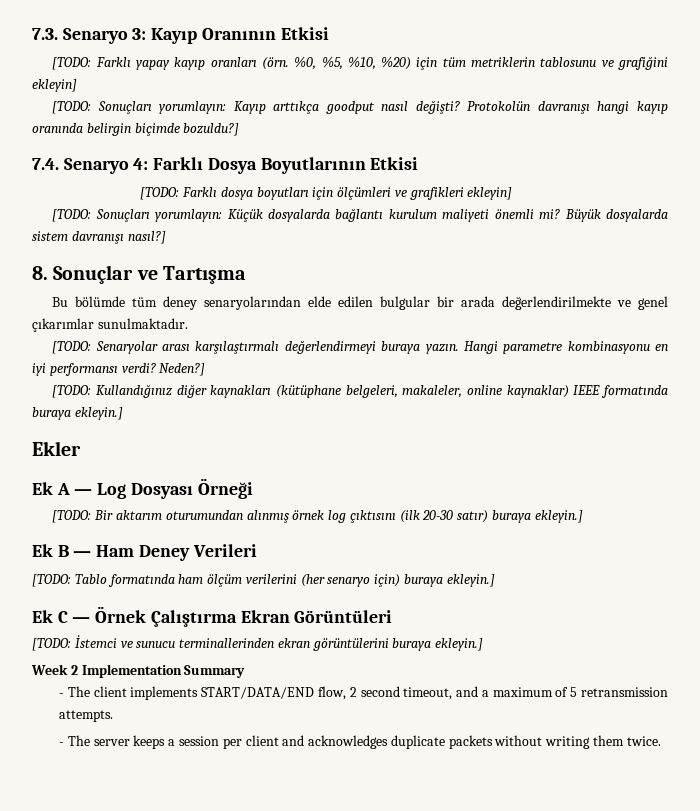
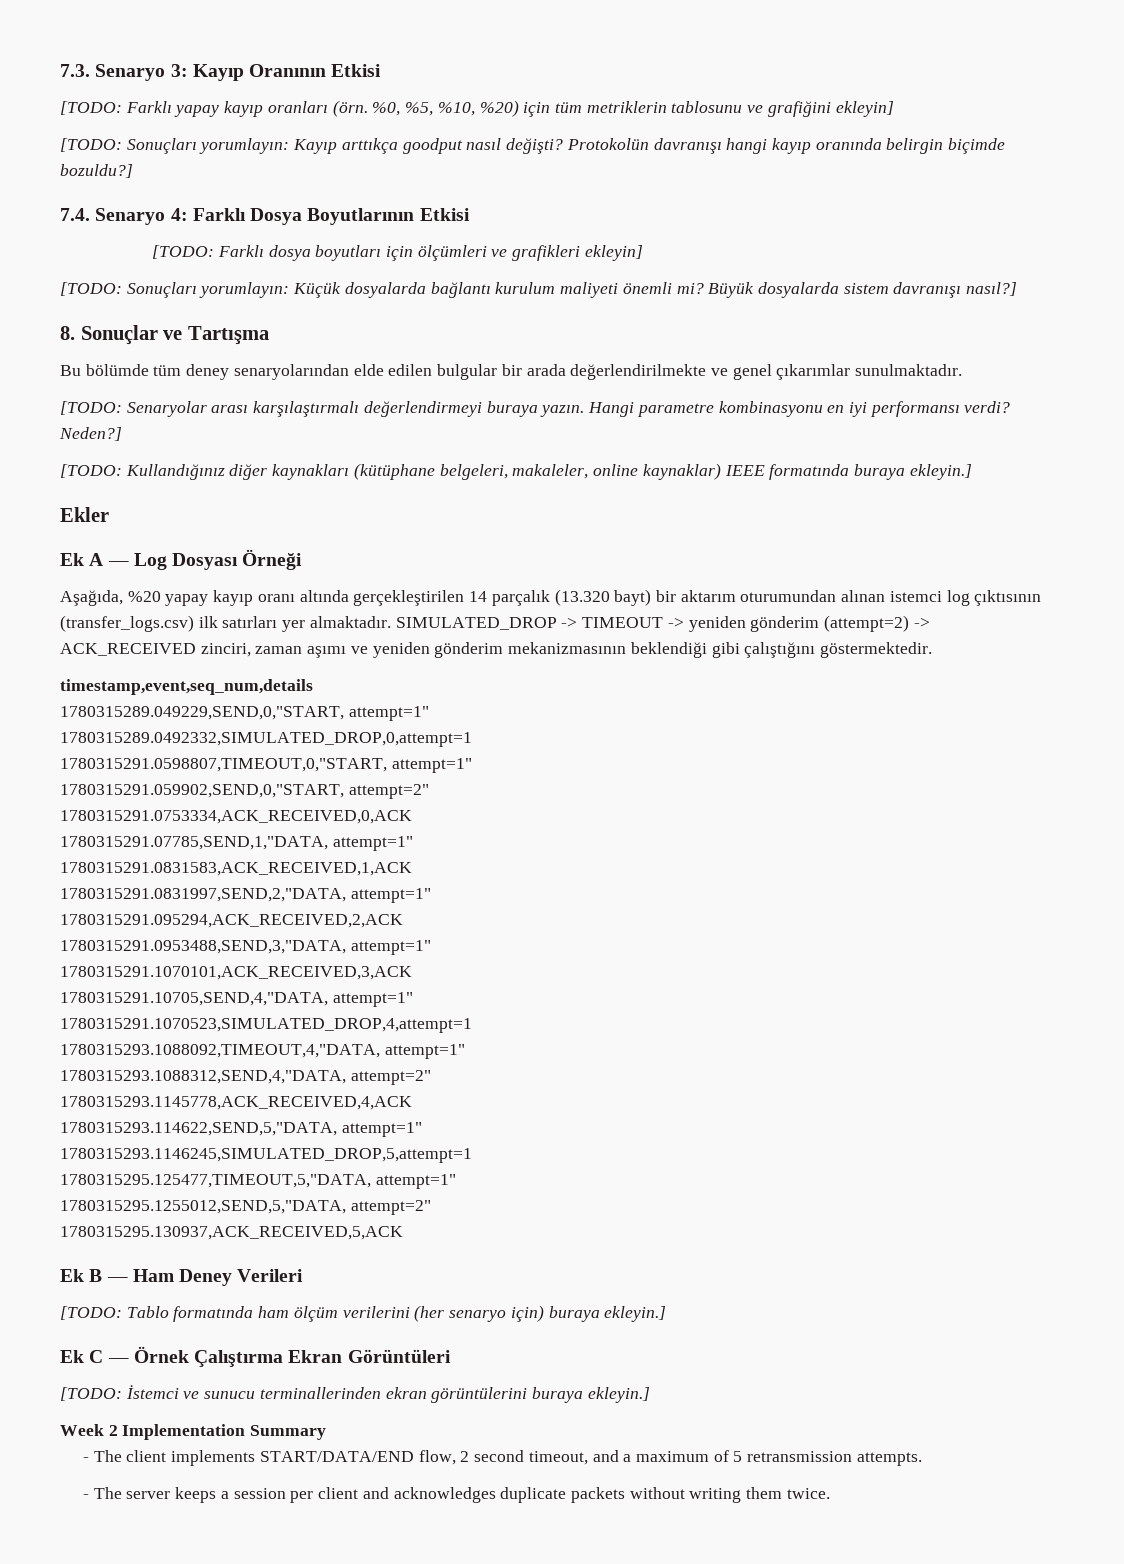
- [TODO: Bir aktarım oturumundan alınmış örnek log çıktısını (ilk 20-30 satır) buraya ekleyin.]
+ Aşağıda, %20 yapay kayıp oranı altında gerçekleştirilen 14 parçalık (13.320 bayt) bir aktarım oturumundan alınan istemci log çıktısının (transfer_logs.csv) ilk satırları yer almaktadır. SIMULATED_DROP -> TIMEOUT -> yeniden gönderim (attempt=2) -> ACK_RECEIVED zinciri, zaman aşımı ve yeniden gönderim mekanizmasının beklendiği gibi çalıştığını göstermektedir.
+ timestamp,event,seq_num,details
+ 1780315289.049229,SEND,0,"START, attempt=1"
+ 1780315289.0492332,SIMULATED_DROP,0,attempt=1
+ 1780315291.0598807,TIMEOUT,0,"START, attempt=1"
+ 1780315291.059902,SEND,0,"START, attempt=2"
+ 1780315291.0753334,ACK_RECEIVED,0,ACK
+ 1780315291.07785,SEND,1,"DATA, attempt=1"
+ 1780315291.0831583,ACK_RECEIVED,1,ACK
+ 1780315291.0831997,SEND,2,"DATA, attempt=1"
+ 1780315291.095294,ACK_RECEIVED,2,ACK
+ 1780315291.0953488,SEND,3,"DATA, attempt=1"
+ 1780315291.1070101,ACK_RECEIVED,3,ACK
+ 1780315291.10705,SEND,4,"DATA, attempt=1"
+ 1780315291.1070523,SIMULATED_DROP,4,attempt=1
+ 1780315293.1088092,TIMEOUT,4,"DATA, attempt=1"
+ 1780315293.1088312,SEND,4,"DATA, attempt=2"
+ 1780315293.1145778,ACK_RECEIVED,4,ACK
+ 1780315293.114622,SEND,5,"DATA, attempt=1"
+ 1780315293.1146245,SIMULATED_DROP,5,attempt=1
+ 1780315295.125477,TIMEOUT,5,"DATA, attempt=1"
+ 1780315295.1255012,SEND,5,"DATA, attempt=2"
+ 1780315295.130937,ACK_RECEIVED,5,ACK

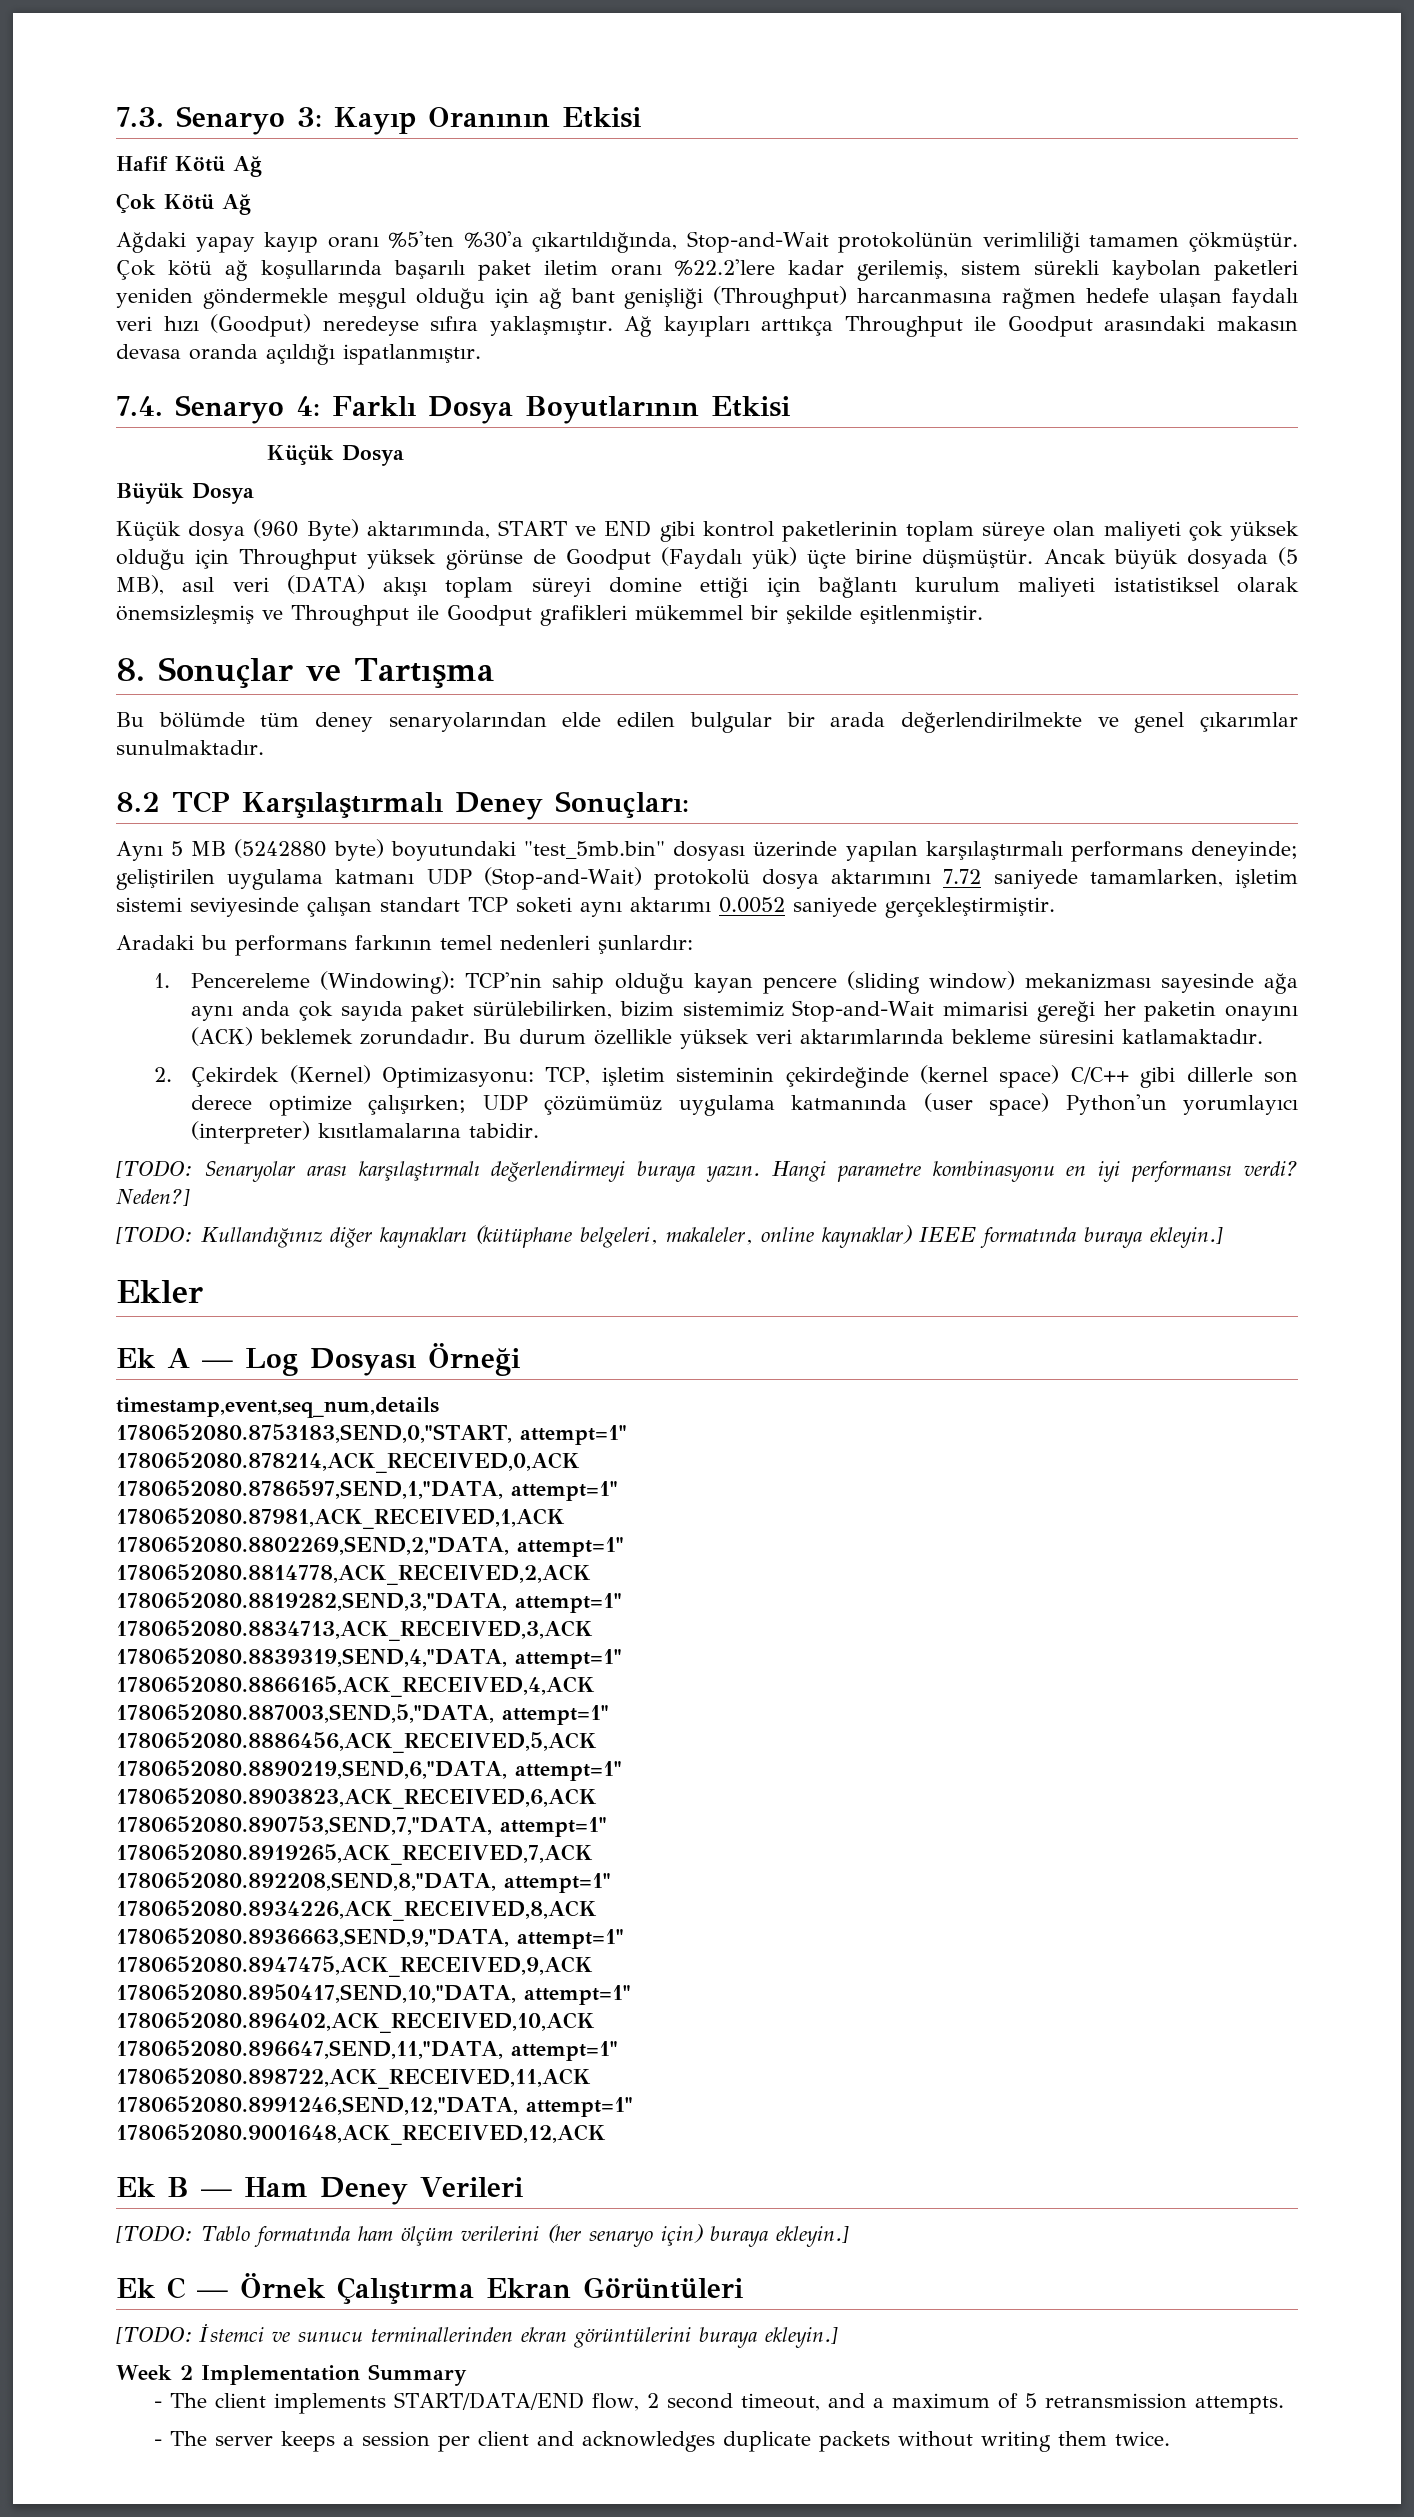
- [TODO: Farklı yapay kayıp oranları (örn. %0, %5, %10, %20) için tüm metriklerin tablosunu ve grafiğini ekleyin]
- [TODO: Sonuçları yorumlayın: Kayıp arttıkça goodput nasıl değişti? Protokolün davranışı hangi kayıp oranında belirgin biçimde bozuldu?]
+ Hafif Kötü Ağ
+ Çok Kötü Ağ
+ Ağdaki yapay kayıp oranı %5'ten %30'a çıkartıldığında, Stop-and-Wait protokolünün verimliliği tamamen çökmüştür. Çok kötü ağ koşullarında başarılı paket iletim oranı %22.2'lere kadar gerilemiş, sistem sürekli kaybolan paketleri yeniden göndermekle meşgul olduğu için ağ bant genişliği (Throughput) harcanmasına rağmen hedefe ulaşan faydalı veri hızı (Goodput) neredeyse sıfıra yaklaşmıştır. Ağ kayıpları arttıkça Throughput ile Goodput arasındaki makasın devasa oranda açıldığı ispatlanmıştır.
- [TODO: Farklı dosya boyutları için ölçümleri ve grafikleri ekleyin]
- [TODO: Sonuçları yorumlayın: Küçük dosyalarda bağlantı kurulum maliyeti önemli mi? Büyük dosyalarda sistem davranışı nasıl?]
+ Küçük Dosya
+ Büyük Dosya
+ Küçük dosya (960 Byte) aktarımında, START ve END gibi kontrol paketlerinin toplam süreye olan maliyeti çok yüksek olduğu için Throughput yüksek görünse de Goodput (Faydalı yük) üçte birine düşmüştür. Ancak büyük dosyada (5 MB), asıl veri (DATA) akışı toplam süreyi domine ettiği için bağlantı kurulum maliyeti istatistiksel olarak önemsizleşmiş ve Throughput ile Goodput grafikleri mükemmel bir şekilde eşitlenmiştir.
+ 8.2 TCP Karşılaştırmalı Deney Sonuçları:
+ Aynı 5 MB (5242880 byte) boyutundaki "test_5mb.bin" dosyası üzerinde yapılan karşılaştırmalı performans deneyinde; geliştirilen uygulama katmanı UDP (Stop-and-Wait) protokolü dosya aktarımını 7.72 saniyede tamamlarken, işletim sistemi seviyesinde çalışan standart TCP soketi aynı aktarımı 0.0052 saniyede gerçekleştirmiştir.
+ Aradaki bu performans farkının temel nedenleri şunlardır:
+ 1. Pencereleme (Windowing): TCP'nin sahip olduğu kayan pencere (sliding window) mekanizması sayesinde ağa aynı anda çok sayıda paket sürülebilirken, bizim sistemimiz Stop-and-Wait mimarisi gereği her paketin onayını (ACK) beklemek zorundadır. Bu durum özellikle yüksek veri aktarımlarında bekleme süresini katlamaktadır.
+ 2. Çekirdek (Kernel) Optimizasyonu: TCP, işletim sisteminin çekirdeğinde (kernel space) C/C++ gibi dillerle son derece optimize çalışırken; UDP çözümümüz uygulama katmanında (user space) Python'un yorumlayıcı (interpreter) kısıtlamalarına tabidir.
- Aşağıda, %20 yapay kayıp oranı altında gerçekleştirilen 14 parçalık (13.320 bayt) bir aktarım oturumundan alınan istemci log çıktısının (transfer_logs.csv) ilk satırları yer almaktadır. SIMULATED_DROP -> TIMEOUT -> yeniden gönderim (attempt=2) -> ACK_RECEIVED zinciri, zaman aşımı ve yeniden gönderim mekanizmasının beklendiği gibi çalıştığını göstermektedir.
- 1780315289.049229,SEND,0,"START, attempt=1"
- 1780315289.0492332,SIMULATED_DROP,0,attempt=1
- 1780315291.0598807,TIMEOUT,0,"START, attempt=1"
- 1780315291.059902,SEND,0,"START, attempt=2"
- 1780315291.0753334,ACK_RECEIVED,0,ACK
- 1780315291.07785,SEND,1,"DATA, attempt=1"
- 1780315291.0831583,ACK_RECEIVED,1,ACK
- 1780315291.0831997,SEND,2,"DATA, attempt=1"
- 1780315291.095294,ACK_RECEIVED,2,ACK
- 1780315291.0953488,SEND,3,"DATA, attempt=1"
- 1780315291.1070101,ACK_RECEIVED,3,ACK
- 1780315291.10705,SEND,4,"DATA, attempt=1"
- 1780315291.1070523,SIMULATED_DROP,4,attempt=1
- 1780315293.1088092,TIMEOUT,4,"DATA, attempt=1"
- 1780315293.1088312,SEND,4,"DATA, attempt=2"
- 1780315293.1145778,ACK_RECEIVED,4,ACK
- 1780315293.114622,SEND,5,"DATA, attempt=1"
- 1780315293.1146245,SIMULATED_DROP,5,attempt=1
- 1780315295.125477,TIMEOUT,5,"DATA, attempt=1"
- 1780315295.1255012,SEND,5,"DATA, attempt=2"
- 1780315295.130937,ACK_RECEIVED,5,ACK
+ 1780652080.8753183,SEND,0,"START, attempt=1"
+ 1780652080.878214,ACK_RECEIVED,0,ACK
+ 1780652080.8786597,SEND,1,"DATA, attempt=1"
+ 1780652080.87981,ACK_RECEIVED,1,ACK
+ 1780652080.8802269,SEND,2,"DATA, attempt=1"
+ 1780652080.8814778,ACK_RECEIVED,2,ACK
+ 1780652080.8819282,SEND,3,"DATA, attempt=1"
+ 1780652080.8834713,ACK_RECEIVED,3,ACK
+ 1780652080.8839319,SEND,4,"DATA, attempt=1"
+ 1780652080.8866165,ACK_RECEIVED,4,ACK
+ 1780652080.887003,SEND,5,"DATA, attempt=1"
+ 1780652080.8886456,ACK_RECEIVED,5,ACK
+ 1780652080.8890219,SEND,6,"DATA, attempt=1"
+ 1780652080.8903823,ACK_RECEIVED,6,ACK
+ 1780652080.890753,SEND,7,"DATA, attempt=1"
+ 1780652080.8919265,ACK_RECEIVED,7,ACK
+ 1780652080.892208,SEND,8,"DATA, attempt=1"
+ 1780652080.8934226,ACK_RECEIVED,8,ACK
+ 1780652080.8936663,SEND,9,"DATA, attempt=1"
+ 1780652080.8947475,ACK_RECEIVED,9,ACK
+ 1780652080.8950417,SEND,10,"DATA, attempt=1"
+ 1780652080.896402,ACK_RECEIVED,10,ACK
+ 1780652080.896647,SEND,11,"DATA, attempt=1"
+ 1780652080.898722,ACK_RECEIVED,11,ACK
+ 1780652080.8991246,SEND,12,"DATA, attempt=1"
+ 1780652080.9001648,ACK_RECEIVED,12,ACK

